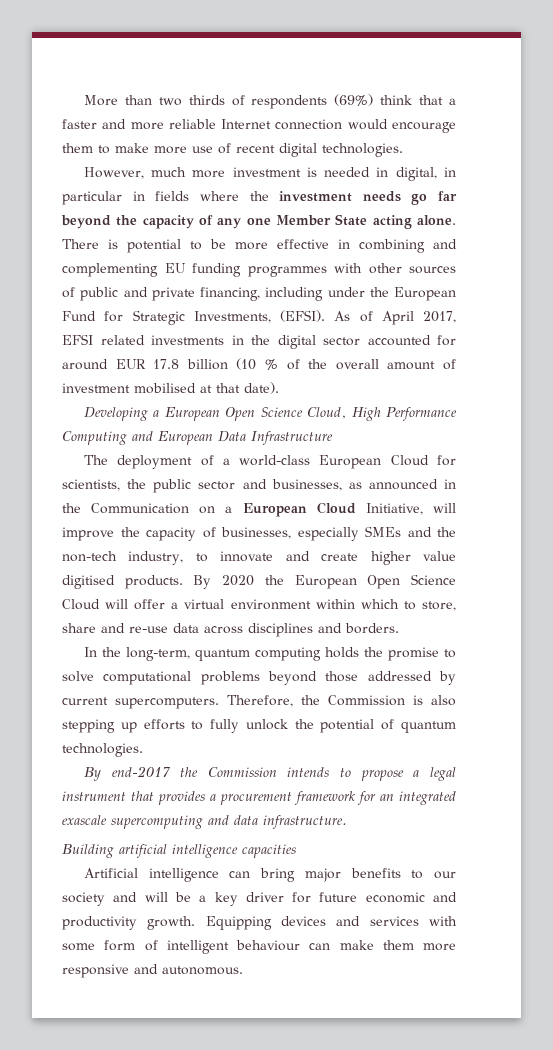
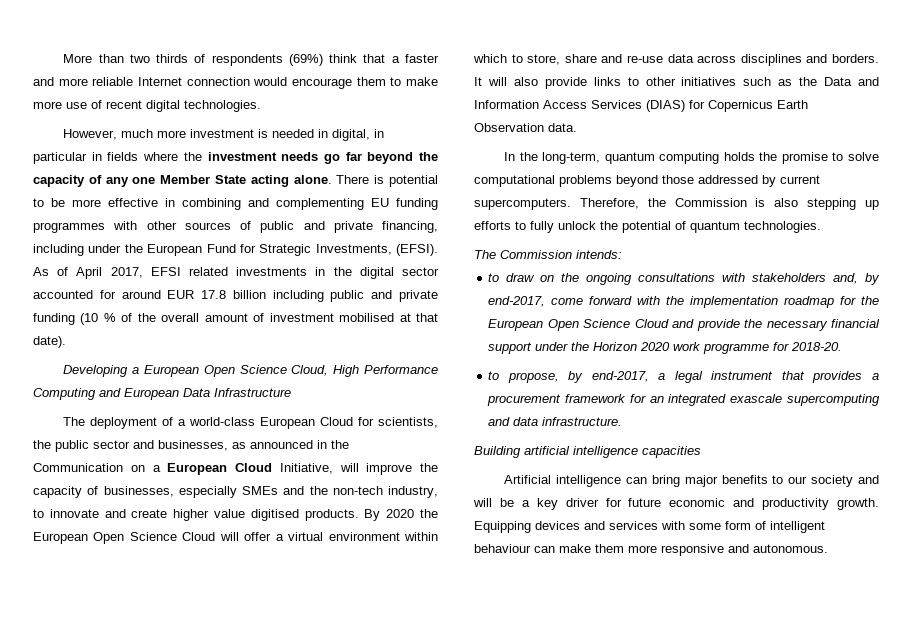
- As of April 2017, EFSI related investments in the digital sector accounted for around EUR 17.8 billion (10 % of the overall amount of investment mobilised at that date).
+ As of April 2017, EFSI related investments in the digital sector accounted for around EUR 17.8 billion including public and private funding (10 % of the overall amount of investment mobilised at that date).
+ It will also provide links to other initiatives such as the Data and Information Access Services (DIAS) for Copernicus Earth Observation data.
- By end-2017 the Commission intends to propose a legal instrument that provides a procurement framework for an integrated exascale supercomputing and data infrastructure.
+ The Commission intends:
+ to draw on the ongoing consultations with stakeholders and, by end-2017, come forward with the implementation roadmap for the European Open Science Cloud and provide the necessary financial support under the Horizon 2020 work programme for 2018-20.
+ to propose, by end-2017, a legal instrument that provides a procurement framework for an integrated exascale supercomputing and data infrastructure.

